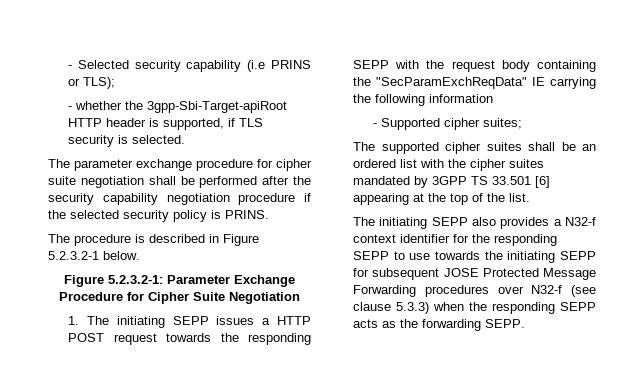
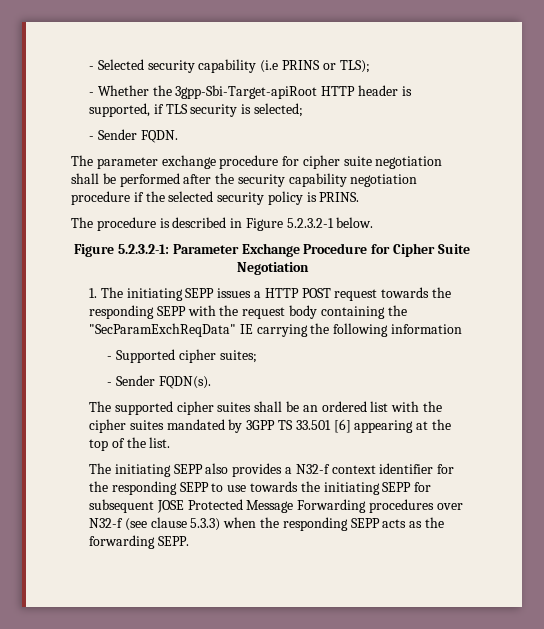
- - whether the 3gpp-Sbi-Target-apiRoot HTTP header is supported, if TLS security is selected.
+ - Whether the 3gpp-Sbi-Target-apiRoot HTTP header is supported, if TLS security is selected;
+ - Sender FQDN.
+ - Sender FQDN(s).

